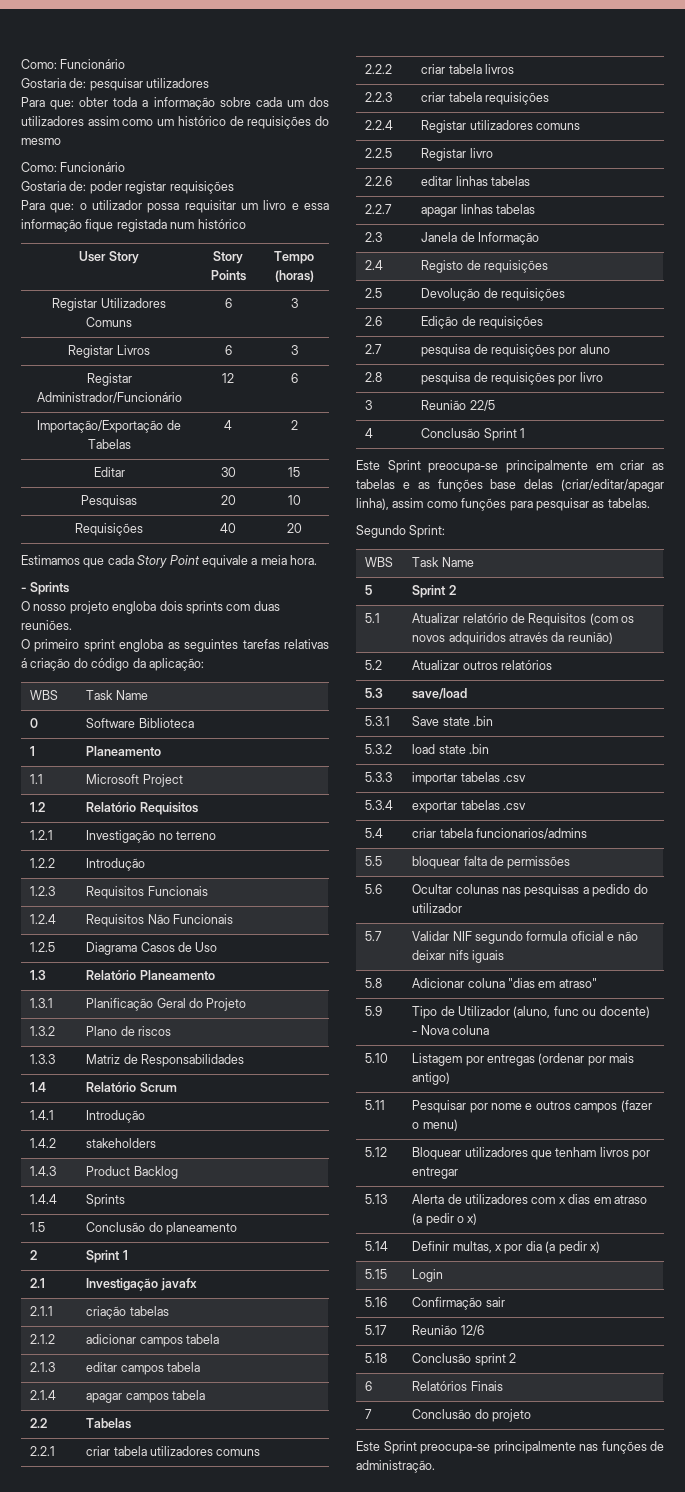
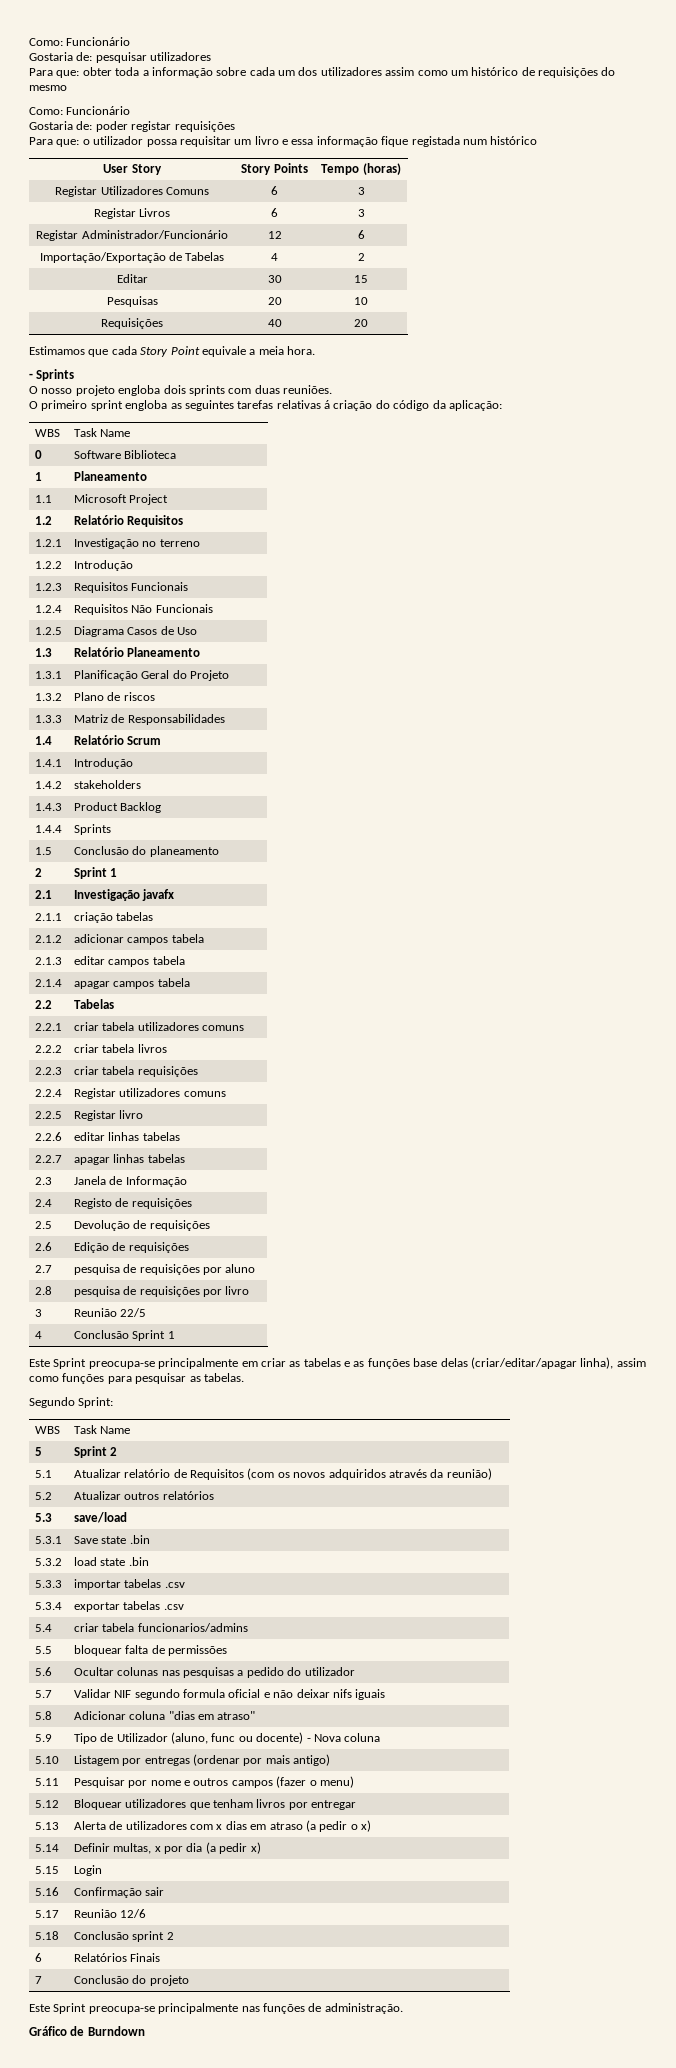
+ Gráfico de Burndown

